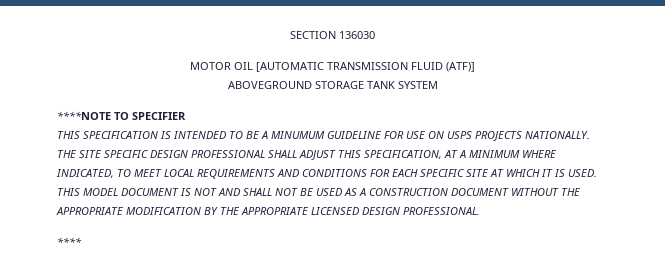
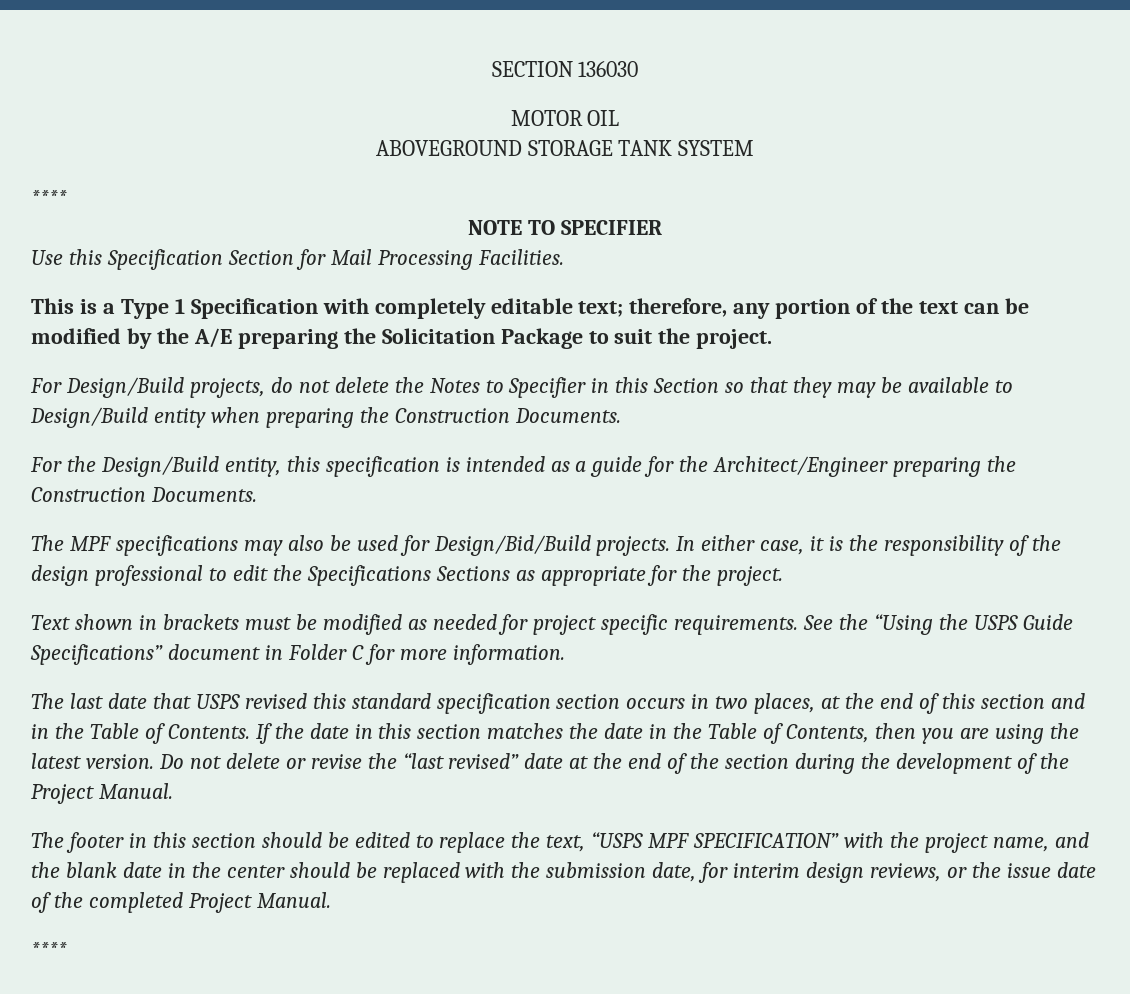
- MOTOR OIL [AUTOMATIC TRANSMISSION FLUID (ATF)]
+ MOTOR OIL
  ABOVEGROUND STORAGE TANK SYSTEM
- ****NOTE TO SPECIFIER
+ ****
+ NOTE TO SPECIFIER
- THIS SPECIFICATION IS INTENDED TO BE A MINUMUM GUIDELINE FOR USE ON USPS PROJECTS NATIONALLY. THE SITE SPECIFIC DESIGN PROFESSIONAL SHALL ADJUST THIS SPECIFICATION, AT A MINIMUM WHERE INDICATED, TO MEET LOCAL REQUIREMENTS AND CONDITIONS FOR EACH SPECIFIC SITE AT WHICH IT IS USED. THIS MODEL DOCUMENT IS NOT AND SHALL NOT BE USED AS A CONSTRUCTION DOCUMENT WITHOUT THE APPROPRIATE MODIFICATION BY THE APPROPRIATE LICENSED DESIGN PROFESSIONAL.
+ Use this Specification Section for Mail Processing Facilities.
+ This is a Type 1 Specification with completely editable text; therefore, any portion of the text can be modified by the A/E preparing the Solicitation Package to suit the project.
+ For Design/Build projects, do not delete the Notes to Specifier in this Section so that they may be available to Design/Build entity when preparing the Construction Documents.
+ For the Design/Build entity, this specification is intended as a guide for the Architect/Engineer preparing the Construction Documents.
+ The MPF specifications may also be used for Design/Bid/Build projects. In either case, it is the responsibility of the design professional to edit the Specifications Sections as appropriate for the project.
+ Text shown in brackets must be modified as needed for project specific requirements. See the “Using the USPS Guide Specifications” document in Folder C for more information.
+ The last date that USPS revised this standard specification section occurs in two places, at the end of this section and in the Table of Contents. If the date in this section matches the date in the Table of Contents, then you are using the latest version. Do not delete or revise the “last revised” date at the end of the section during the development of the Project Manual.
+ The footer in this section should be edited to replace the text, “USPS MPF SPECIFICATION” with the project name, and the blank date in the center should be replaced with the submission date, for interim design reviews, or the issue date of the completed Project Manual.

